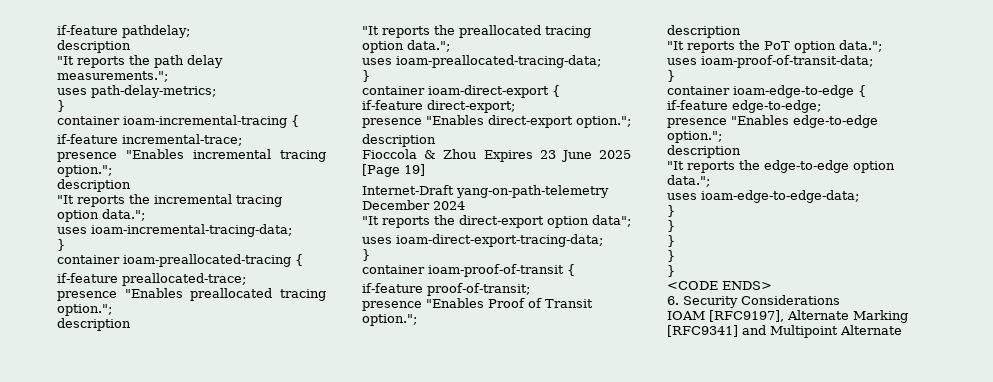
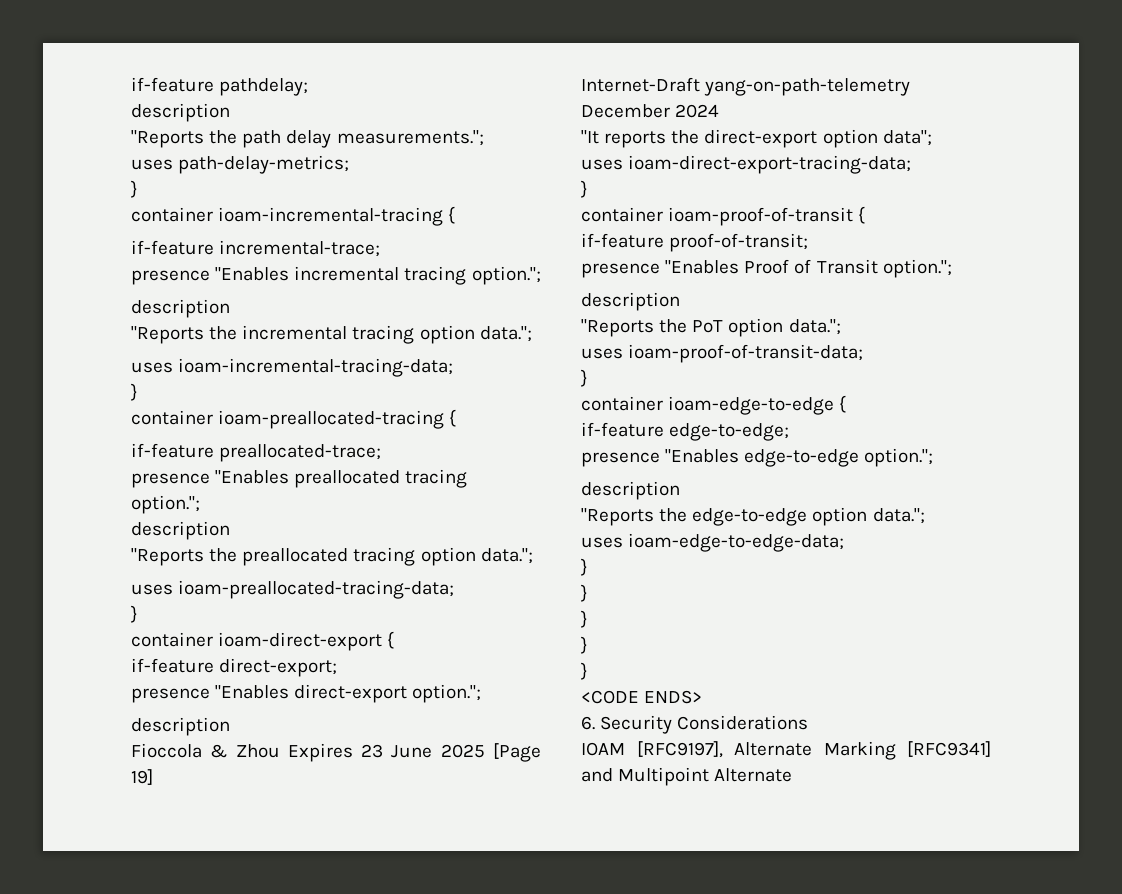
- "It reports the path delay measurements.";
+ "Reports the path delay measurements.";
- "It reports the incremental tracing option data.";
+ "Reports the incremental tracing option data.";
- "It reports the preallocated tracing option data.";
+ "Reports the preallocated tracing option data.";
- "It reports the PoT option data.";
+ "Reports the PoT option data.";
- "It reports the edge-to-edge option data.";
+ "Reports the edge-to-edge option data.";

